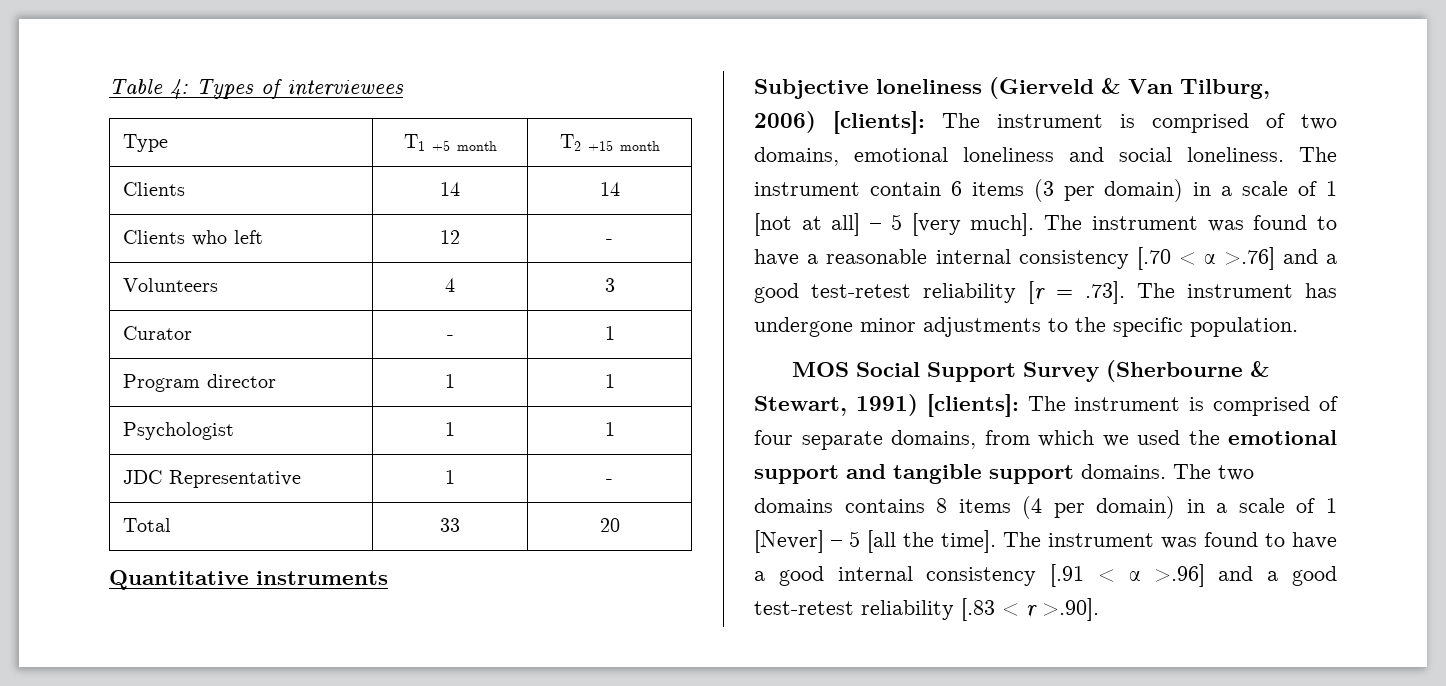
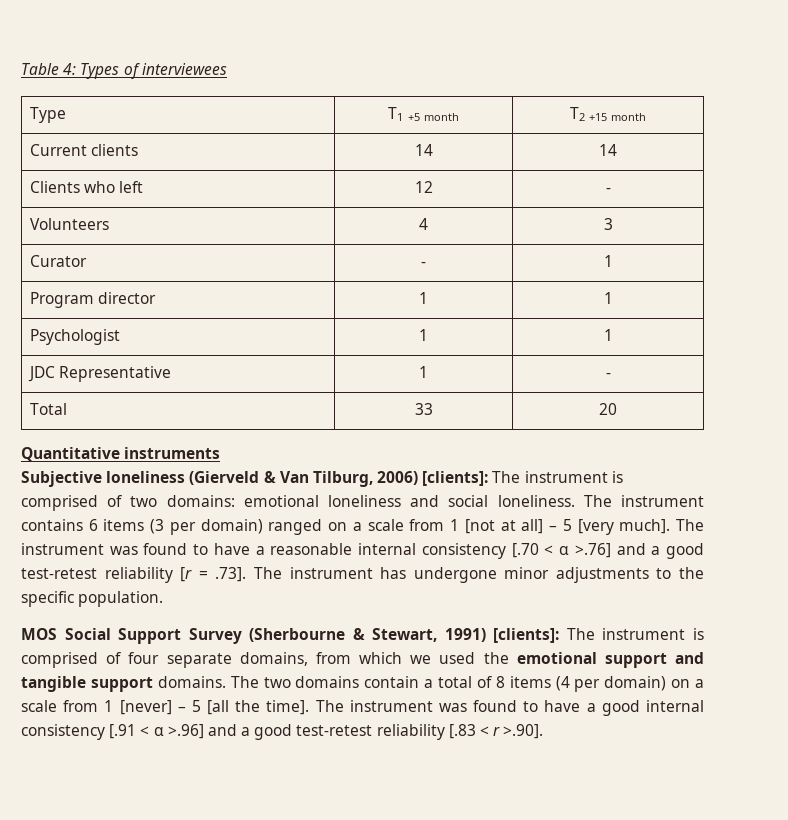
- Clients | 14 | 14
+ Current clients | 14 | 14
- Subjective loneliness (Gierveld & Van Tilburg, 2006) [clients]: The instrument is comprised of two domains, emotional loneliness and social loneliness.
+ Subjective loneliness (Gierveld & Van Tilburg, 2006) [clients]: The instrument is comprised of two domains: emotional loneliness and social loneliness.
- The instrument contain 6 items (3 per domain) in a scale of 1 [not at all] – 5 [very much].
+ The instrument contains 6 items (3 per domain) ranged on a scale from 1 [not at all] – 5 [very much].
- The two domains contains 8 items (4 per domain) in a scale of 1 [Never] – 5 [all the time].
+ The two domains contain a total of 8 items (4 per domain) on a scale from 1 [never] – 5 [all the time].

